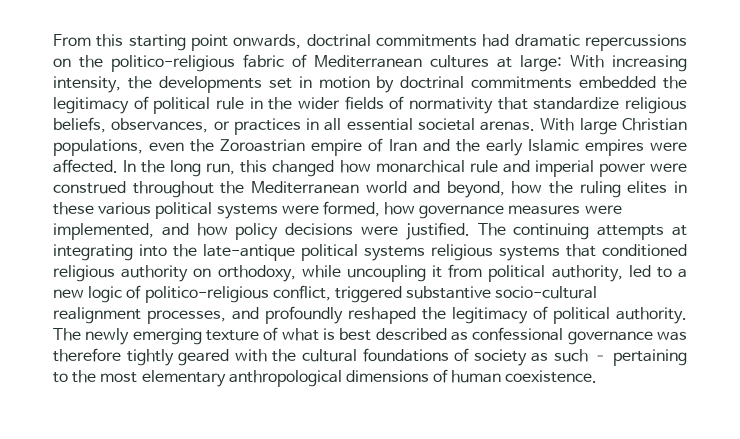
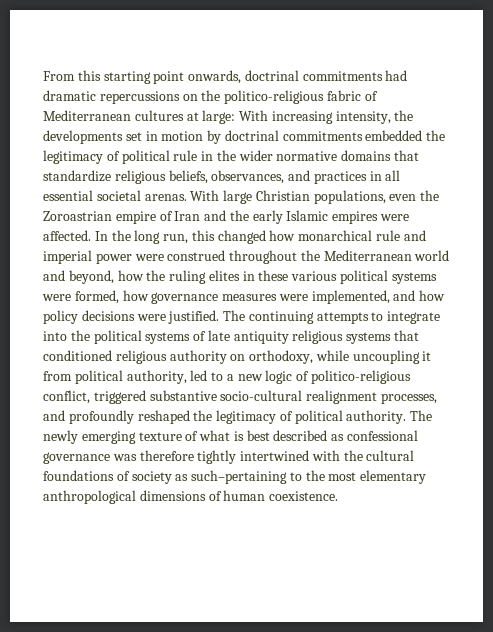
- From this starting point onwards, doctrinal commitments had dramatic repercussions on the politico-religious fabric of Mediterranean cultures at large: With increasing intensity, the developments set in motion by doctrinal commitments embedded the legitimacy of political rule in the wider fields of normativity that standardize religious beliefs, observances, or practices in all essential societal arenas.
+ From this starting point onwards, doctrinal commitments had dramatic repercussions on the politico-religious fabric of Mediterranean cultures at large: With increasing intensity, the developments set in motion by doctrinal commitments embedded the legitimacy of political rule in the wider normative domains that standardize religious beliefs, observances, and practices in all essential societal arenas.
- The continuing attempts at integrating into the late-antique political systems religious systems that conditioned religious authority on orthodoxy, while uncoupling it from political authority, led to a new logic of politico-religious conflict, triggered substantive socio-cultural realignment processes, and profoundly reshaped the legitimacy of political authority.
+ The continuing attempts to integrate into the political systems of late antiquity religious systems that conditioned religious authority on orthodoxy, while uncoupling it from political authority, led to a new logic of politico-religious conflict, triggered substantive socio-cultural realignment processes, and profoundly reshaped the legitimacy of political authority.
- The newly emerging texture of what is best described as confessional governance was therefore tightly geared with the cultural foundations of society as such – pertaining to the most elementary anthropological dimensions of human coexistence.
+ The newly emerging texture of what is best described as confessional governance was therefore tightly intertwined with the cultural foundations of society as such–pertaining to the most elementary anthropological dimensions of human coexistence.

